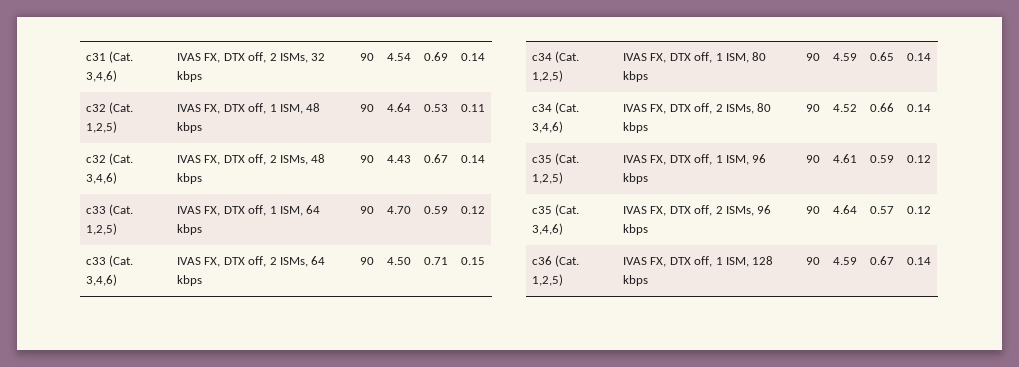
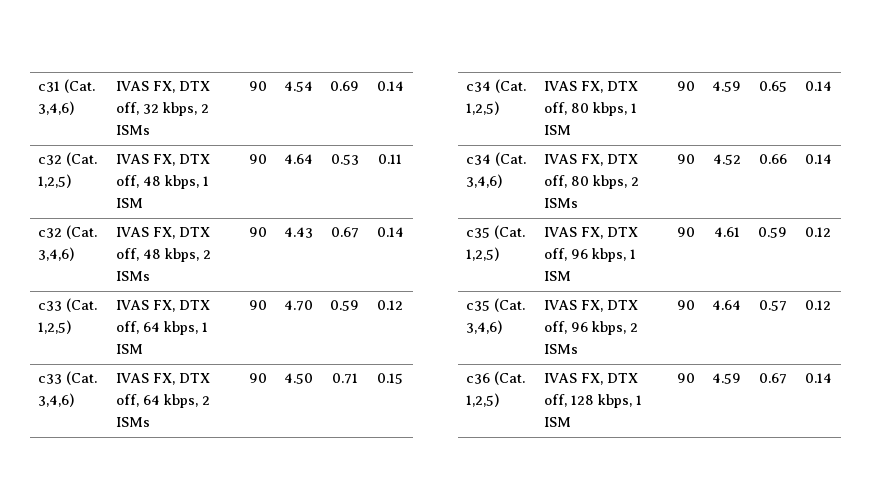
- c31 (Cat. 3,4,6) | IVAS FX, DTX off, 2 ISMs, 32 kbps | 90 | 4.54 | 0.69 | 0.14
+ c31 (Cat. 3,4,6) | IVAS FX, DTX off, 32 kbps, 2 ISMs | 90 | 4.54 | 0.69 | 0.14
- c32 (Cat. 1,2,5) | IVAS FX, DTX off, 1 ISM, 48 kbps | 90 | 4.64 | 0.53 | 0.11
+ c32 (Cat. 1,2,5) | IVAS FX, DTX off, 48 kbps, 1 ISM | 90 | 4.64 | 0.53 | 0.11
- c32 (Cat. 3,4,6) | IVAS FX, DTX off, 2 ISMs, 48 kbps | 90 | 4.43 | 0.67 | 0.14
+ c32 (Cat. 3,4,6) | IVAS FX, DTX off, 48 kbps, 2 ISMs | 90 | 4.43 | 0.67 | 0.14
- c33 (Cat. 1,2,5) | IVAS FX, DTX off, 1 ISM, 64 kbps | 90 | 4.70 | 0.59 | 0.12
+ c33 (Cat. 1,2,5) | IVAS FX, DTX off, 64 kbps, 1 ISM | 90 | 4.70 | 0.59 | 0.12
- c33 (Cat. 3,4,6) | IVAS FX, DTX off, 2 ISMs, 64 kbps | 90 | 4.50 | 0.71 | 0.15
+ c33 (Cat. 3,4,6) | IVAS FX, DTX off, 64 kbps, 2 ISMs | 90 | 4.50 | 0.71 | 0.15
- c34 (Cat. 1,2,5) | IVAS FX, DTX off, 1 ISM, 80 kbps | 90 | 4.59 | 0.65 | 0.14
+ c34 (Cat. 1,2,5) | IVAS FX, DTX off, 80 kbps, 1 ISM | 90 | 4.59 | 0.65 | 0.14
- c34 (Cat. 3,4,6) | IVAS FX, DTX off, 2 ISMs, 80 kbps | 90 | 4.52 | 0.66 | 0.14
+ c34 (Cat. 3,4,6) | IVAS FX, DTX off, 80 kbps, 2 ISMs | 90 | 4.52 | 0.66 | 0.14
- c35 (Cat. 1,2,5) | IVAS FX, DTX off, 1 ISM, 96 kbps | 90 | 4.61 | 0.59 | 0.12
+ c35 (Cat. 1,2,5) | IVAS FX, DTX off, 96 kbps, 1 ISM | 90 | 4.61 | 0.59 | 0.12
- c35 (Cat. 3,4,6) | IVAS FX, DTX off, 2 ISMs, 96 kbps | 90 | 4.64 | 0.57 | 0.12
+ c35 (Cat. 3,4,6) | IVAS FX, DTX off, 96 kbps, 2 ISMs | 90 | 4.64 | 0.57 | 0.12
- c36 (Cat. 1,2,5) | IVAS FX, DTX off, 1 ISM, 128 kbps | 90 | 4.59 | 0.67 | 0.14
+ c36 (Cat. 1,2,5) | IVAS FX, DTX off, 128 kbps, 1 ISM | 90 | 4.59 | 0.67 | 0.14

